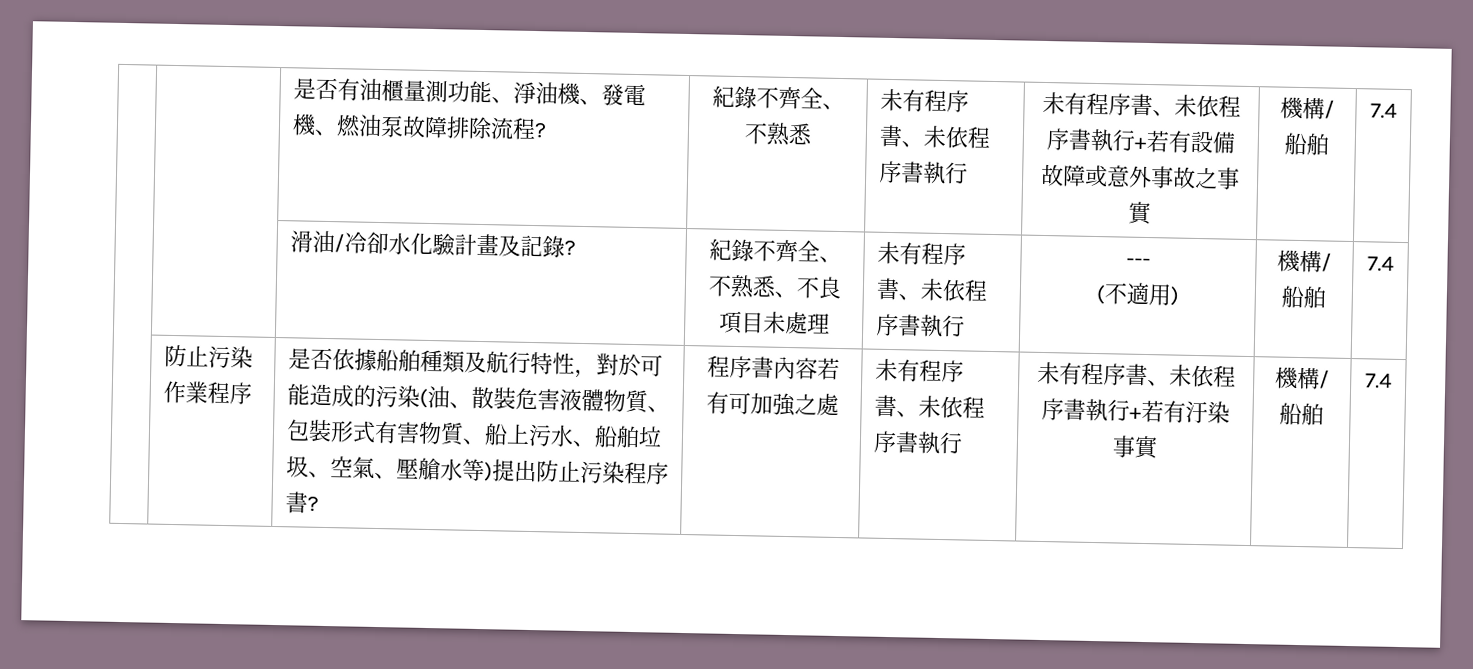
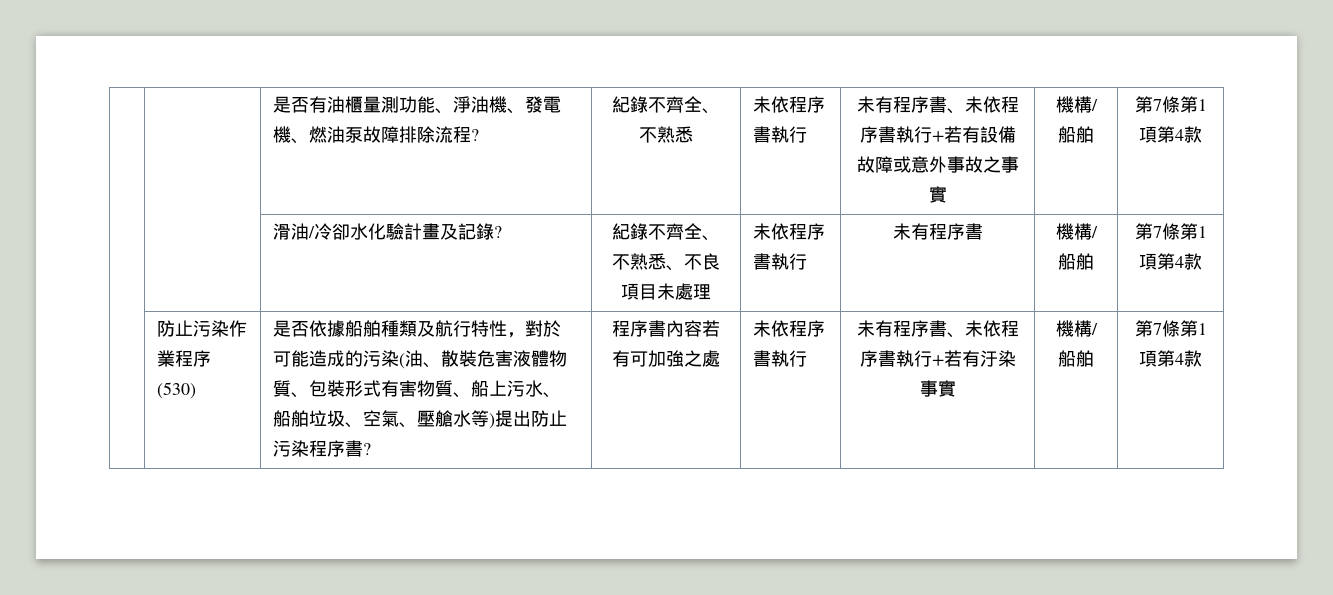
- 紀錄不齊全、不熟悉 | 未有程序書、未依程序書執行
+ 紀錄不齊全、不熟悉 | 未依程序書執行
- 未有程序書、未依程序書執行+若有設備故障或意外事故之事實 | 機構/船舶 | 7.4
+ 未有程序書、未依程序書執行+若有設備故障或意外事故之事實 | 機構/船舶 | 第7條第1項第4款
- | | 滑油/冷卻水化驗計畫及記錄? | 紀錄不齊全、不熟悉、不良項目未處理 | 未有程序書、未依程序書執行 | ---
- (不適用) | 機構/船舶 | 7.4
+ | | 滑油/冷卻水化驗計畫及記錄? | 紀錄不齊全、不熟悉、不良項目未處理 | 未依程序書執行 | 未有程序書 | 機構/船舶 | 第7條第1項第4款
- 防止污染作業程序
+ 防止污染作業程序(530)
- 程序書內容若有可加強之處 | 未有程序書、未依程序書執行
+ 程序書內容若有可加強之處 | 未依程序書執行
- 未有程序書、未依程序書執行+若有汙染事實 | 機構/船舶 | 7.4
+ 未有程序書、未依程序書執行+若有汙染事實 | 機構/船舶 | 第7條第1項第4款

